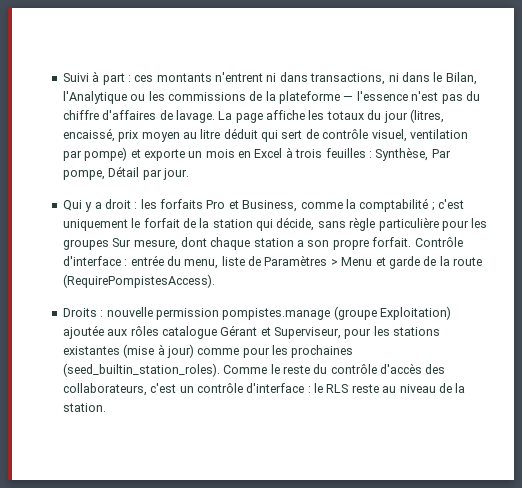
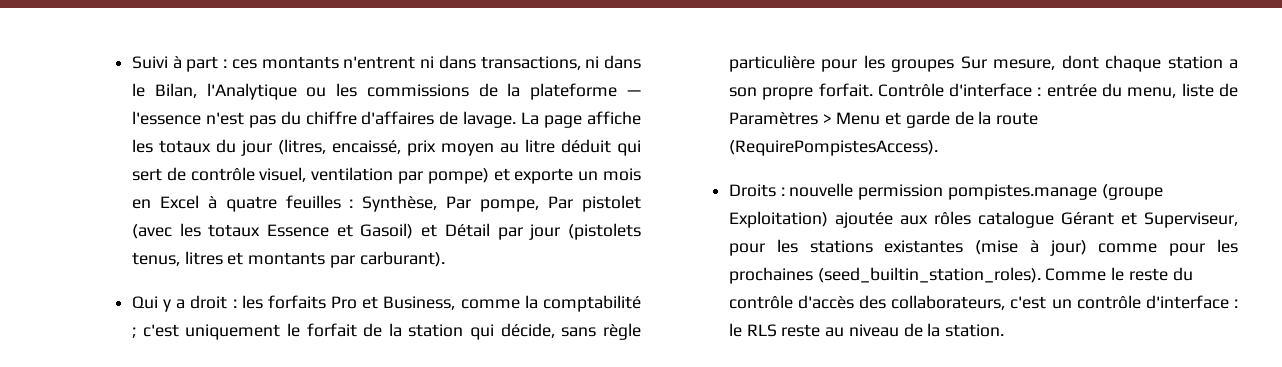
- La page affiche les totaux du jour (litres, encaissé, prix moyen au litre déduit qui sert de contrôle visuel, ventilation par pompe) et exporte un mois en Excel à trois feuilles : Synthèse, Par pompe, Détail par jour.
+ La page affiche les totaux du jour (litres, encaissé, prix moyen au litre déduit qui sert de contrôle visuel, ventilation par pompe) et exporte un mois en Excel à quatre feuilles : Synthèse, Par pompe, Par pistolet (avec les totaux Essence et Gasoil) et Détail par jour (pistolets tenus, litres et montants par carburant).

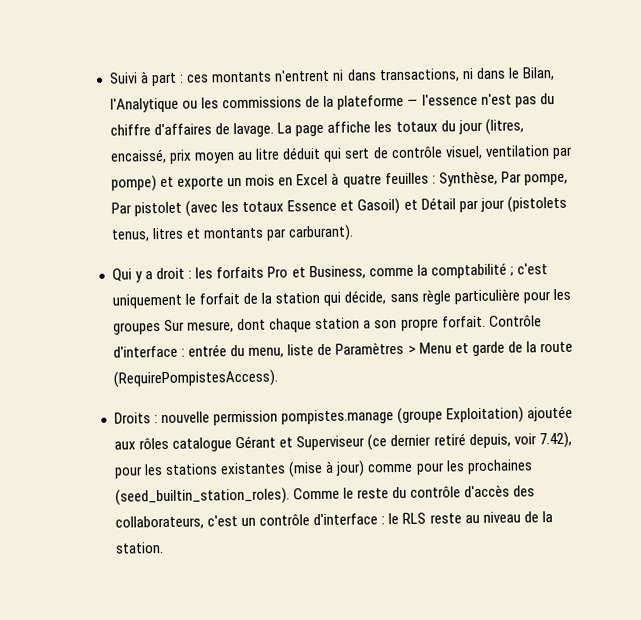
- Droits : nouvelle permission pompistes.manage (groupe Exploitation) ajoutée aux rôles catalogue Gérant et Superviseur, pour les stations existantes (mise à jour) comme pour les prochaines (seed_builtin_station_roles).
+ Droits : nouvelle permission pompistes.manage (groupe Exploitation) ajoutée aux rôles catalogue Gérant et Superviseur (ce dernier retiré depuis, voir 7.42), pour les stations existantes (mise à jour) comme pour les prochaines (seed_builtin_station_roles).

